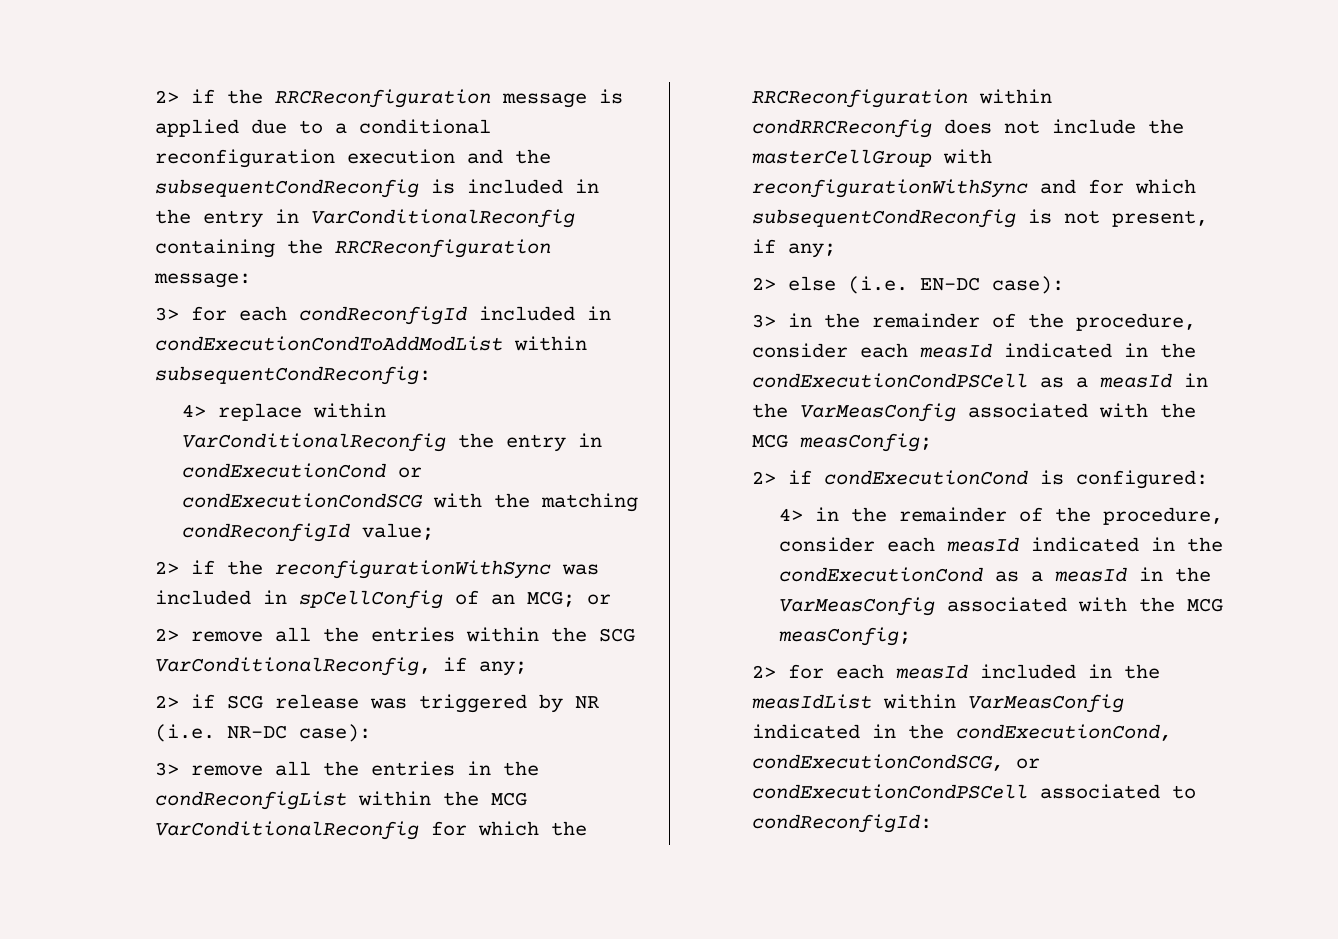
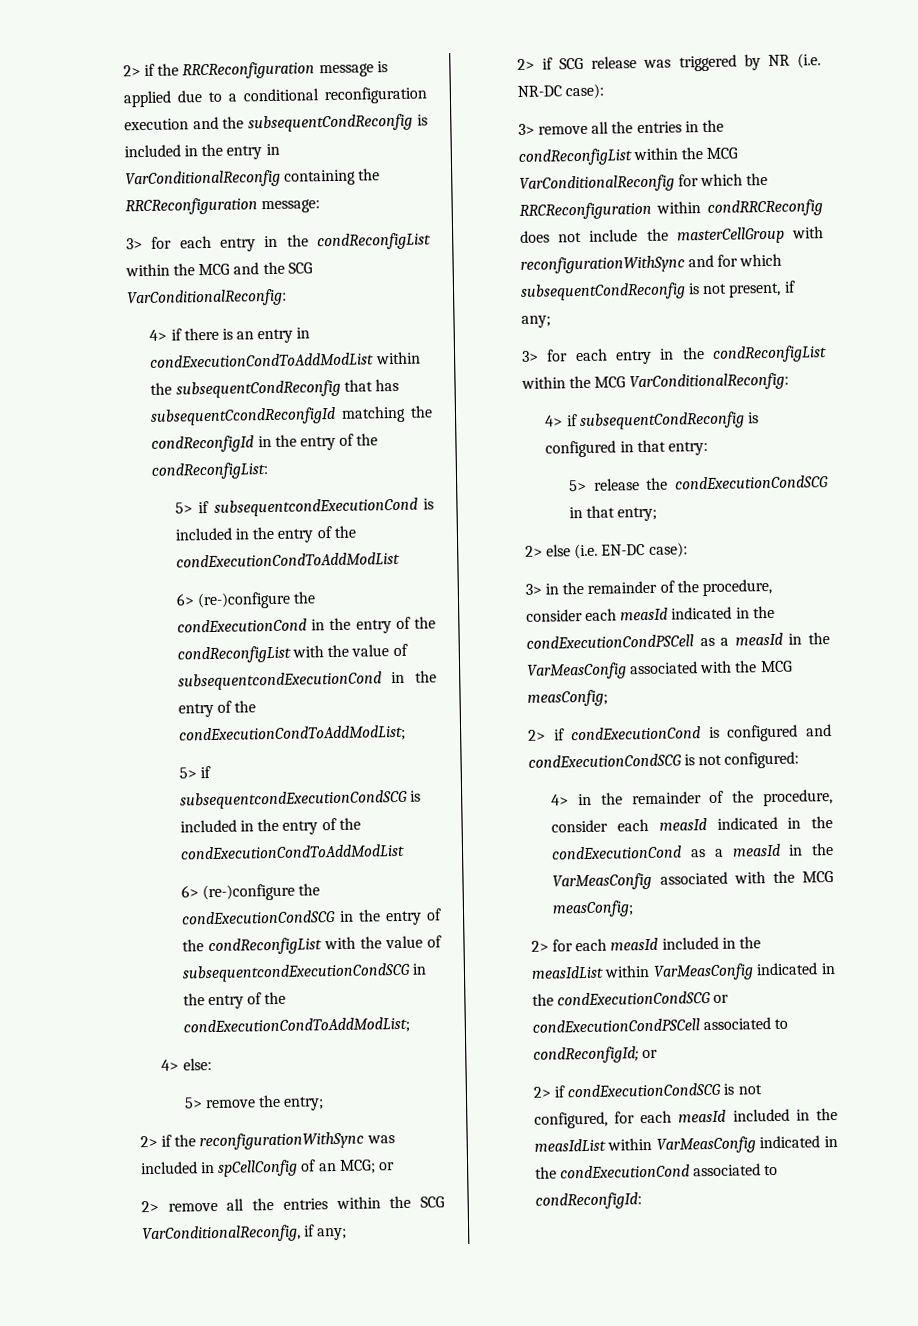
- 3> for each condReconfigId included in condExecutionCondToAddModList within subsequentCondReconfig:
- 4> replace within VarConditionalReconfig the entry in condExecutionCond or condExecutionCondSCG with the matching condReconfigId value;
+ 3> for each entry in the condReconfigList within the MCG and the SCG VarConditionalReconfig:
+ 4> if there is an entry in condExecutionCondToAddModList within the subsequentCondReconfig that has subsequentCcondReconfigId matching the condReconfigId in the entry of the condReconfigList:
+ 5> if subsequentcondExecutionCond is included in the entry of the condExecutionCondToAddModList
+ 6> (re-)configure the condExecutionCond in the entry of the condReconfigList with the value of subsequentcondExecutionCond in the entry of the condExecutionCondToAddModList;
+ 5> if subsequentcondExecutionCondSCG is included in the entry of the condExecutionCondToAddModList
+ 6> (re-)configure the condExecutionCondSCG in the entry of the condReconfigList with the value of subsequentcondExecutionCondSCG in the entry of the condExecutionCondToAddModList;
+ 4> else:
+ 5> remove the entry;
+ 3> for each entry in the condReconfigList within the MCG VarConditionalReconfig:
+ 4> if subsequentCondReconfig is configured in that entry:
+ 5> release the condExecutionCondSCG in that entry;
- 2> if condExecutionCond is configured:
+ 2> if condExecutionCond is configured and condExecutionCondSCG is not configured:
- 2> for each measId included in the measIdList within VarMeasConfig indicated in the condExecutionCond, condExecutionCondSCG, or condExecutionCondPSCell associated to condReconfigId:
+ 2> for each measId included in the measIdList within VarMeasConfig indicated in the condExecutionCondSCG or condExecutionCondPSCell associated to condReconfigId; or
+ 2> if condExecutionCondSCG is not configured, for each measId included in the measIdList within VarMeasConfig indicated in the condExecutionCond associated to condReconfigId:

